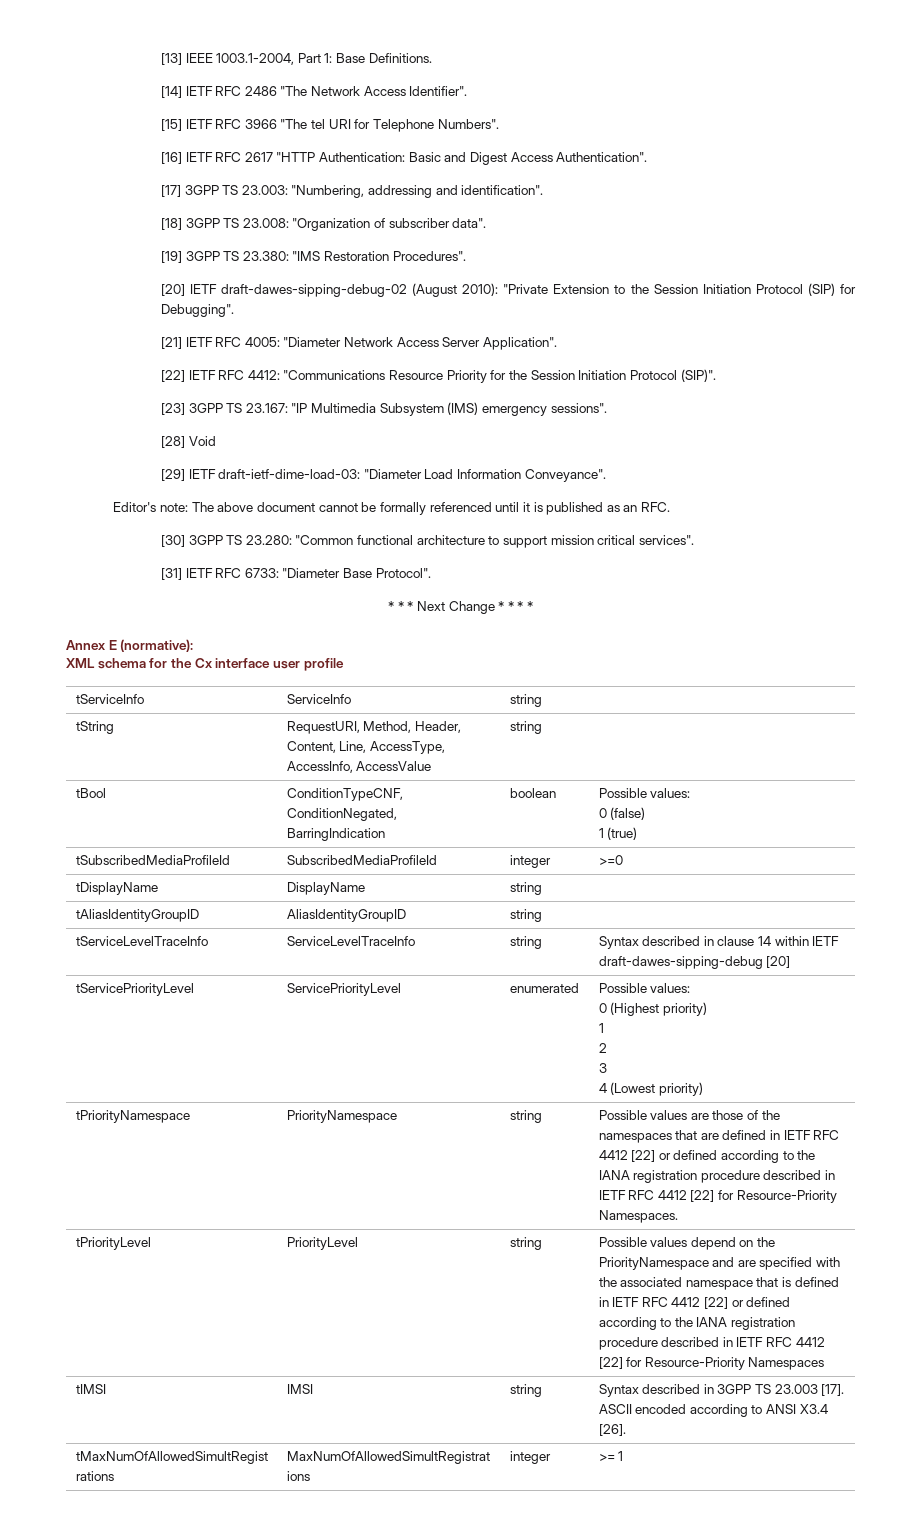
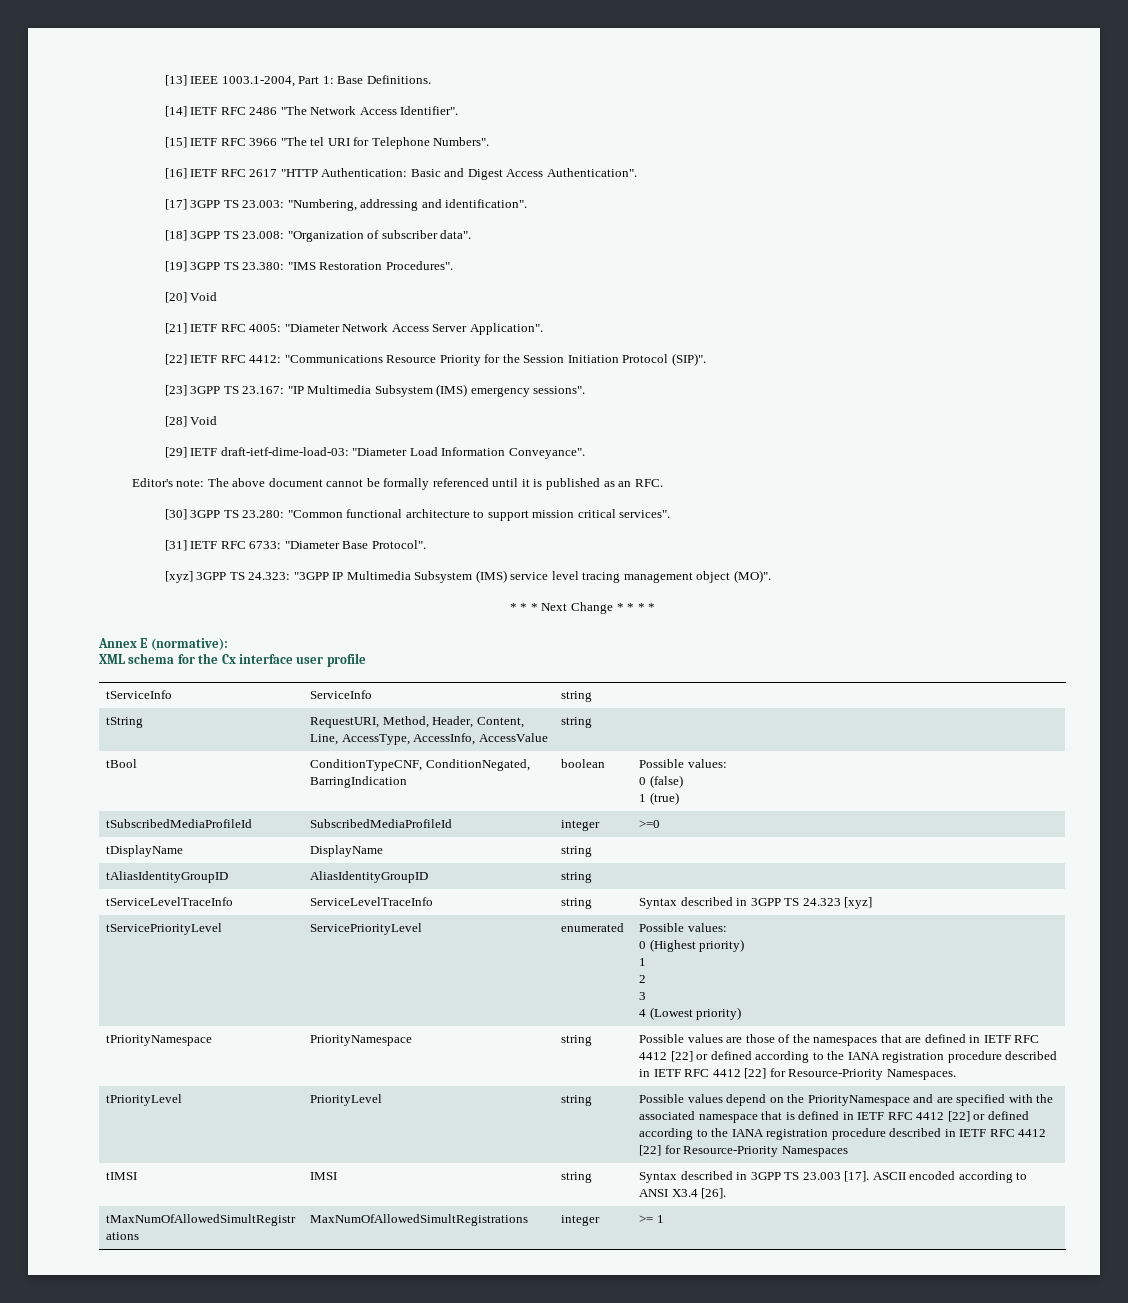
- [20] IETF draft-dawes-sipping-debug-02 (August 2010): "Private Extension to the Session Initiation Protocol (SIP) for Debugging".
+ [20] Void
+ [xyz] 3GPP TS 24.323: "3GPP IP Multimedia Subsystem (IMS) service level tracing management object (MO)".
- tServiceLevelTraceInfo | ServiceLevelTraceInfo | string | Syntax described in clause 14 within IETF draft-dawes-sipping-debug [20]
+ tServiceLevelTraceInfo | ServiceLevelTraceInfo | string | Syntax described in 3GPP TS 24.323 [xyz]

